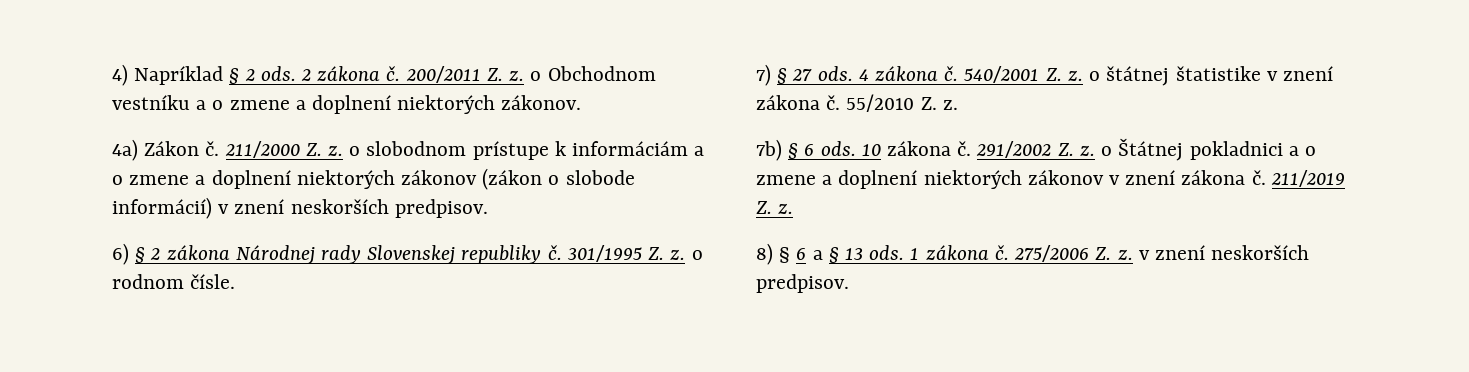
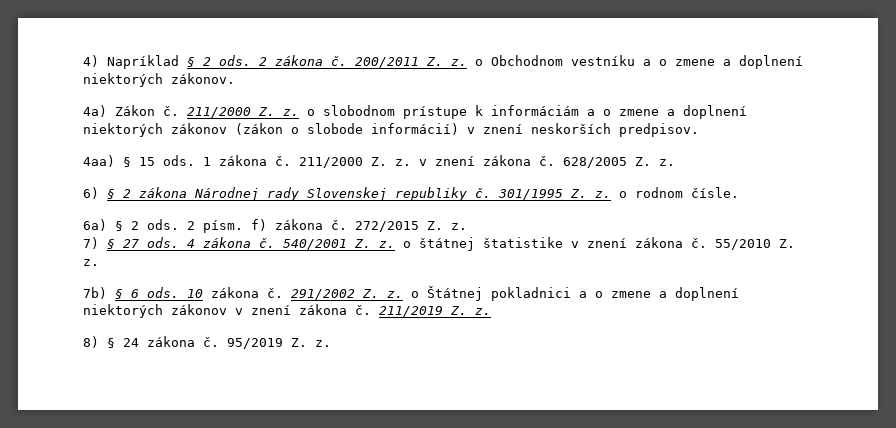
+ 4aa) § 15 ods. 1 zákona č. 211/2000 Z. z. v znení zákona č. 628/2005 Z. z.
+ 6a) § 2 ods. 2 písm. f) zákona č. 272/2015 Z. z.
- 8) § 6 a § 13 ods. 1 zákona č. 275/2006 Z. z. v znení neskorších predpisov.
+ 8) § 24 zákona č. 95/2019 Z. z.

